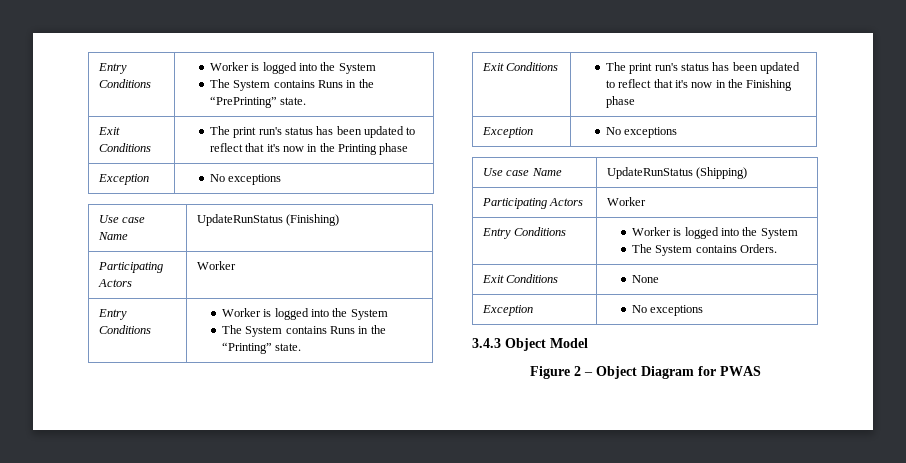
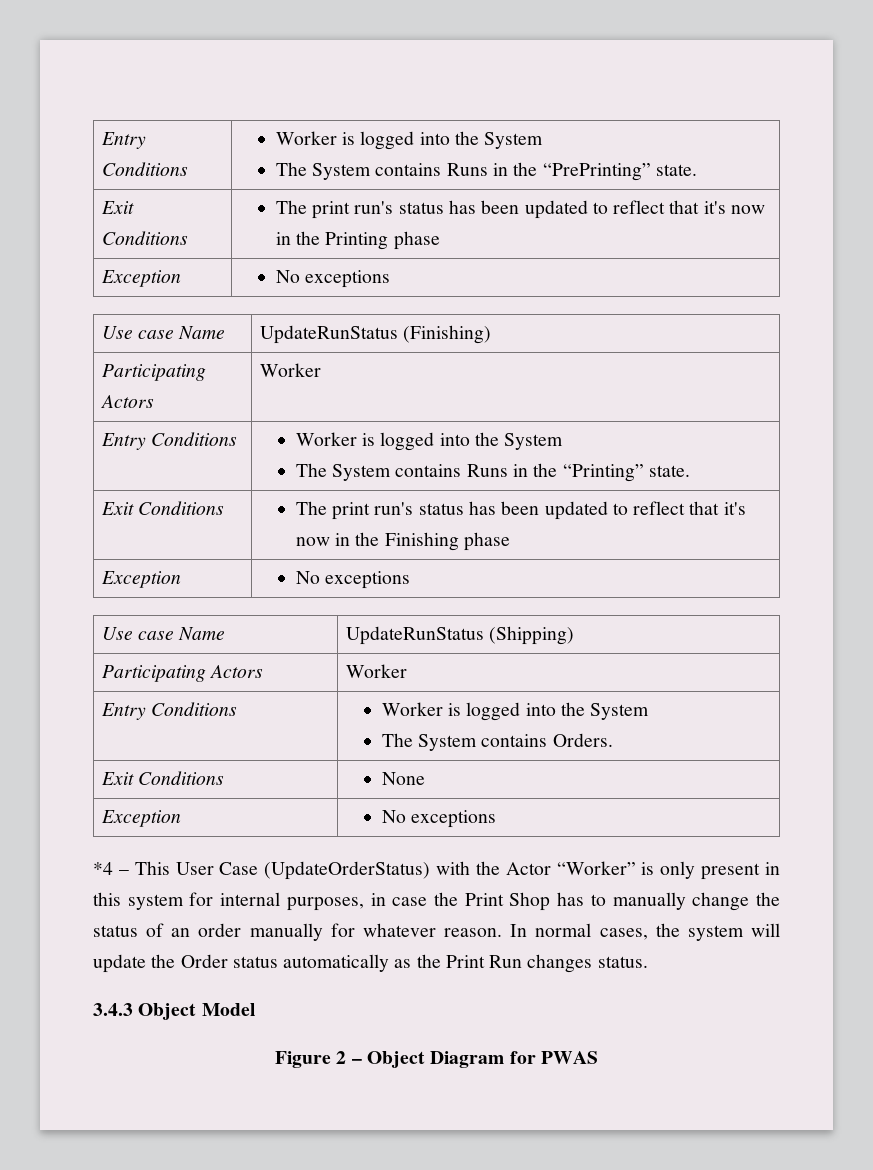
+ *4 – This User Case (UpdateOrderStatus) with the Actor “Worker” is only present in this system for internal purposes, in case the Print Shop has to manually change the status of an order manually for whatever reason. In normal cases, the system will update the Order status automatically as the Print Run changes status.

